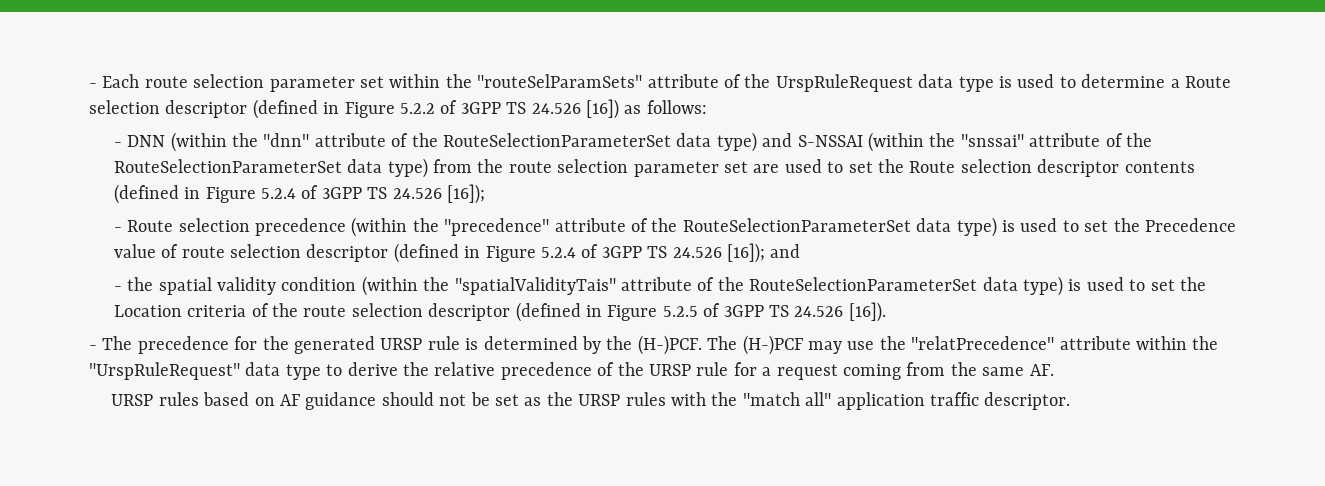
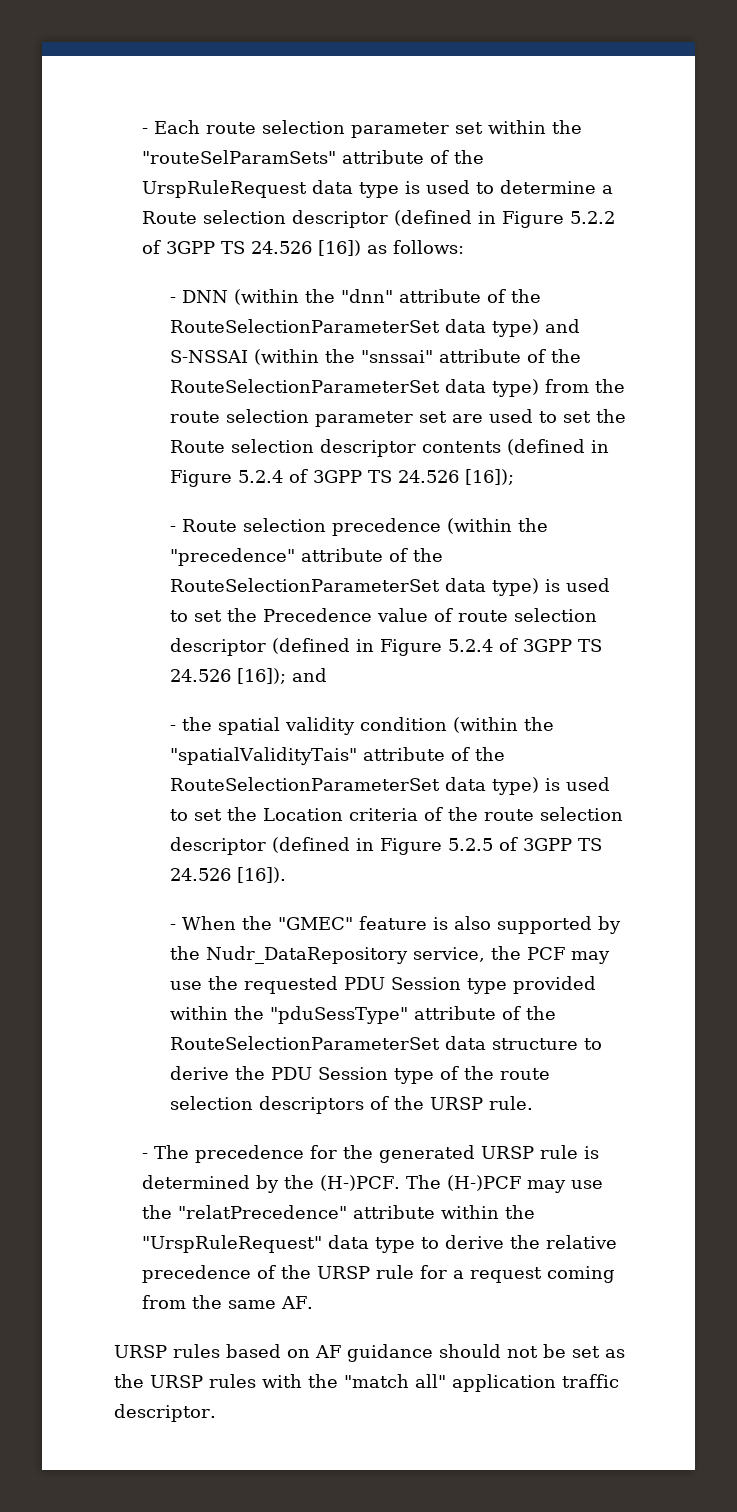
+ - When the "GMEC" feature is also supported by the Nudr_DataRepository service, the PCF may use the requested PDU Session type provided within the "pduSessType" attribute of the RouteSelectionParameterSet data structure to derive the PDU Session type of the route selection descriptors of the URSP rule.

